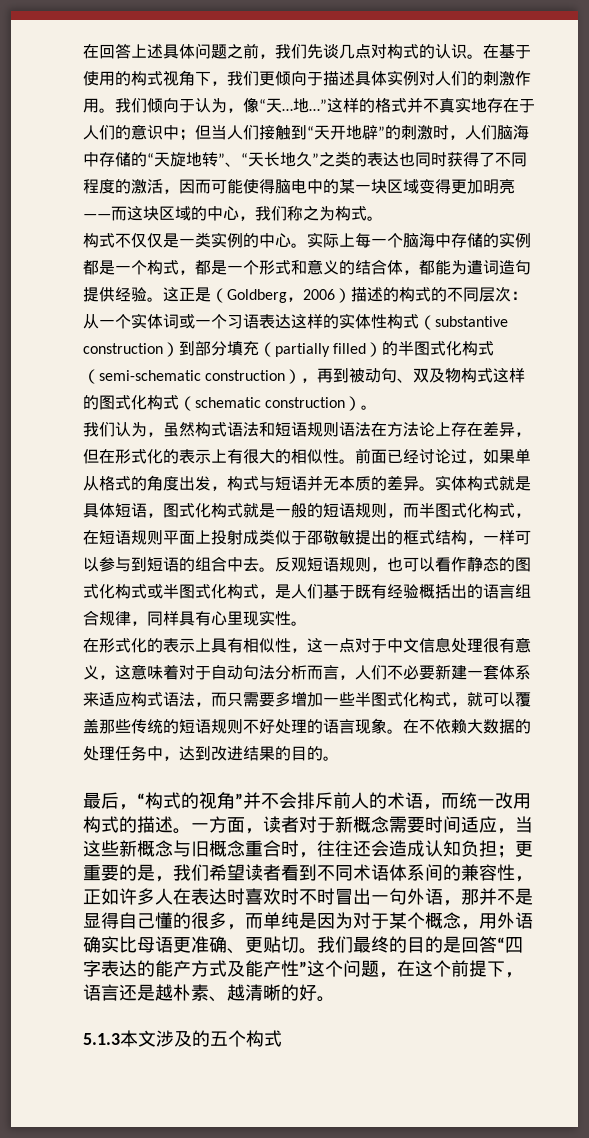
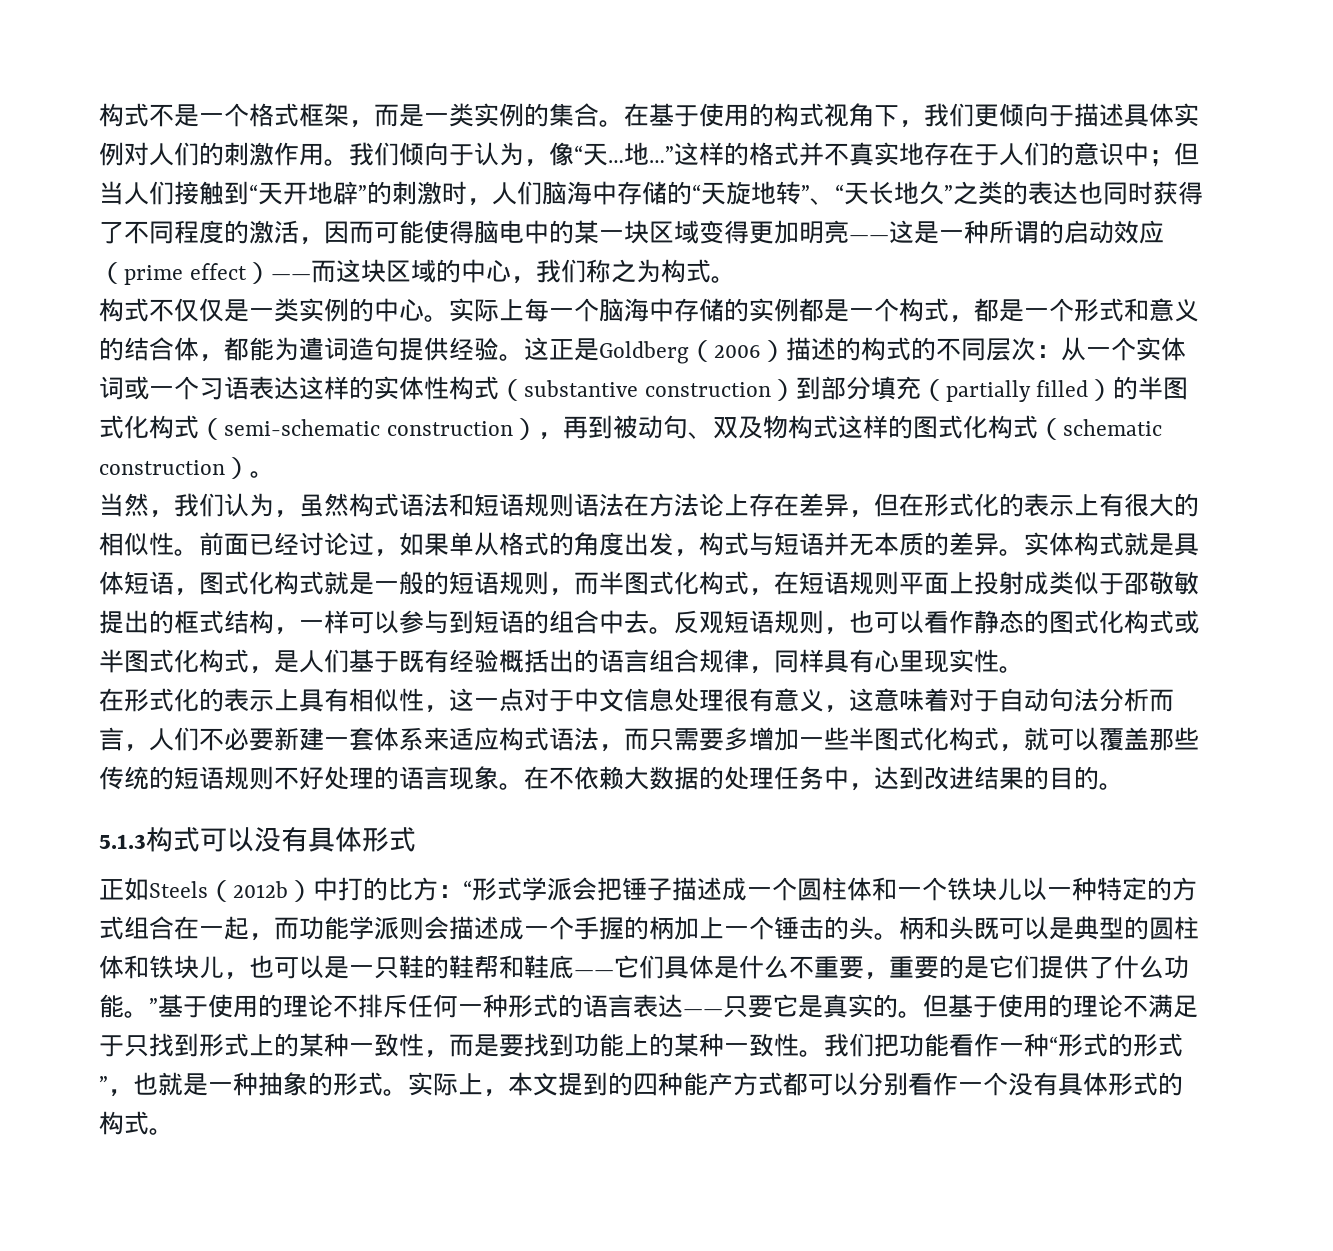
- 在回答上述具体问题之前，我们先谈几点对构式的认识。
+ 构式不是一个格式框架，而是一类实例的集合。
- 但当人们接触到“天开地辟”的刺激时，人们脑海中存储的“天旋地转”、“天长地久”之类的表达也同时获得了不同程度的激活，因而可能使得脑电中的某一块区域变得更加明亮——而这块区域的中心，我们称之为构式。
+ 但当人们接触到“天开地辟”的刺激时，人们脑海中存储的“天旋地转”、“天长地久”之类的表达也同时获得了不同程度的激活，因而可能使得脑电中的某一块区域变得更加明亮——这是一种所谓的启动效应（prime effect）——而这块区域的中心，我们称之为构式。
- 这正是（Goldberg，2006）描述的构式的不同层次：从一个实体词或一个习语表达这样的实体性构式（substantive construction）到部分填充（partially filled）的半图式化构式（semi-schematic construction），再到被动句、双及物构式这样的图式化构式（schematic construction）。
+ 这正是Goldberg（2006）描述的构式的不同层次：从一个实体词或一个习语表达这样的实体性构式（substantive construction）到部分填充（partially filled）的半图式化构式（semi-schematic construction），再到被动句、双及物构式这样的图式化构式（schematic construction）。
- 我们认为，虽然构式语法和短语规则语法在方法论上存在差异，但在形式化的表示上有很大的相似性。
+ 当然，我们认为，虽然构式语法和短语规则语法在方法论上存在差异，但在形式化的表示上有很大的相似性。
- 最后，“构式的视角”并不会排斥前人的术语，而统一改用构式的描述。一方面，读者对于新概念需要时间适应，当这些新概念与旧概念重合时，往往还会造成认知负担；更重要的是，我们希望读者看到不同术语体系间的兼容性，正如许多人在表达时喜欢时不时冒出一句外语，那并不是显得自己懂的很多，而单纯是因为对于某个概念，用外语确实比母语更准确、更贴切。我们最终的目的是回答“四字表达的能产方式及能产性”这个问题，在这个前提下，语言还是越朴素、越清晰的好。
- 5.1.3本文涉及的五个构式
+ 5.1.3构式可以没有具体形式
+ 正如Steels（2012b）中打的比方：“形式学派会把锤子描述成一个圆柱体和一个铁块儿以一种特定的方式组合在一起，而功能学派则会描述成一个手握的柄加上一个锤击的头。柄和头既可以是典型的圆柱体和铁块儿，也可以是一只鞋的鞋帮和鞋底——它们具体是什么不重要，重要的是它们提供了什么功能。”基于使用的理论不排斥任何一种形式的语言表达——只要它是真实的。但基于使用的理论不满足于只找到形式上的某种一致性，而是要找到功能上的某种一致性。我们把功能看作一种“形式的形式”，也就是一种抽象的形式。实际上，本文提到的四种能产方式都可以分别看作一个没有具体形式的构式。

